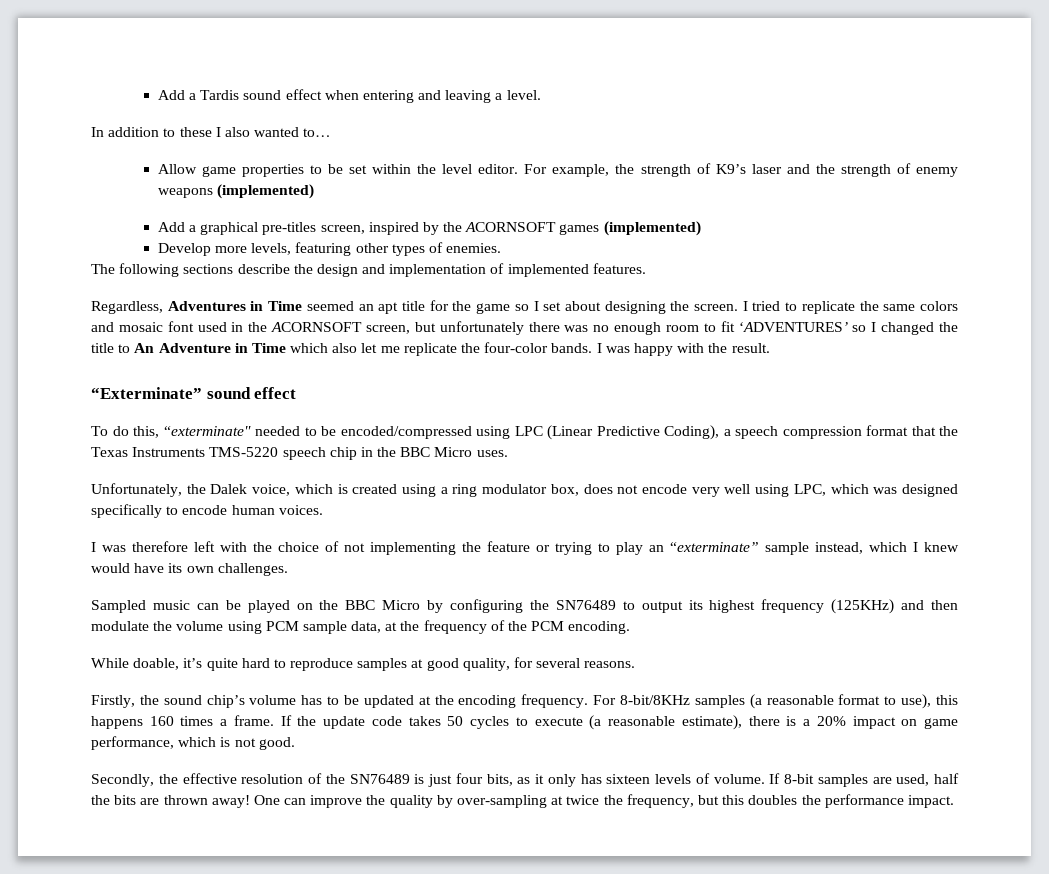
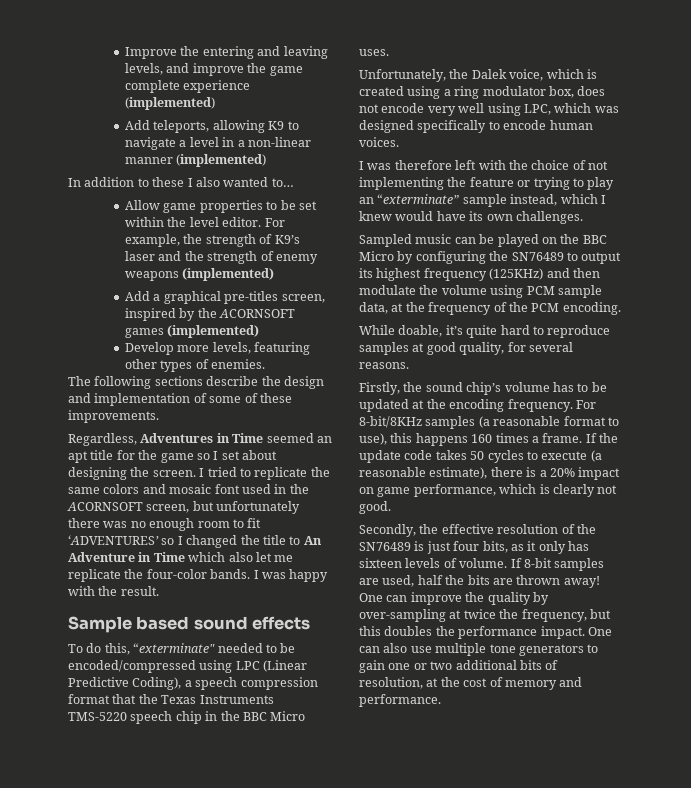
- Add a Tardis sound effect when entering and leaving a level.
+ Improve the entering and leaving levels, and improve the game complete experience (implemented)
+ Add teleports, allowing K9 to navigate a level in a non-linear manner (implemented)
- The following sections describe the design and implementation of implemented features.
+ The following sections describe the design and implementation of some of these improvements.
- “Exterminate” sound effect
+ Sample based sound effects
- If the update code takes 50 cycles to execute (a reasonable estimate), there is a 20% impact on game performance, which is not good.
+ If the update code takes 50 cycles to execute (a reasonable estimate), there is a 20% impact on game performance, which is clearly not good.
+ One can also use multiple tone generators to gain one or two additional bits of resolution, at the cost of memory and performance.

